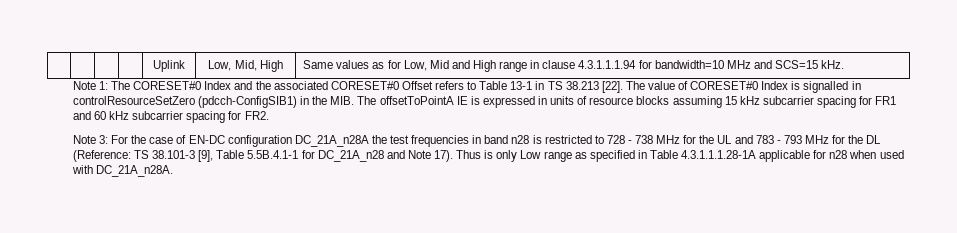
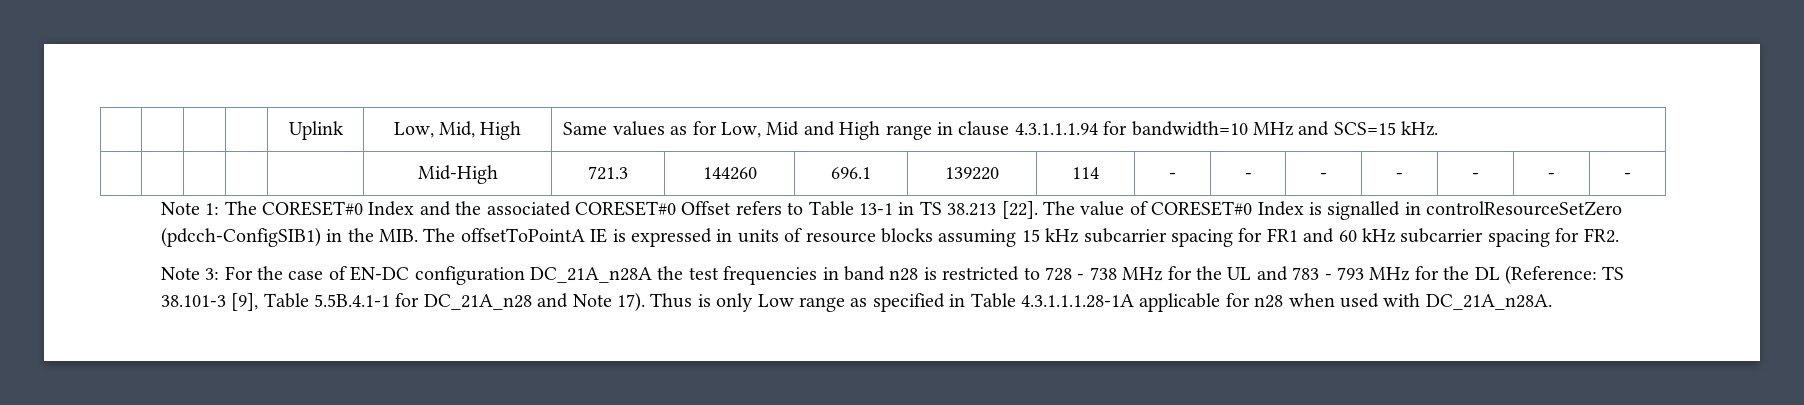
+ | | | | | Mid-High | 721.3 | 144260 | 696.1 | 139220 | 114 | - | - | - | - | - | - | -

